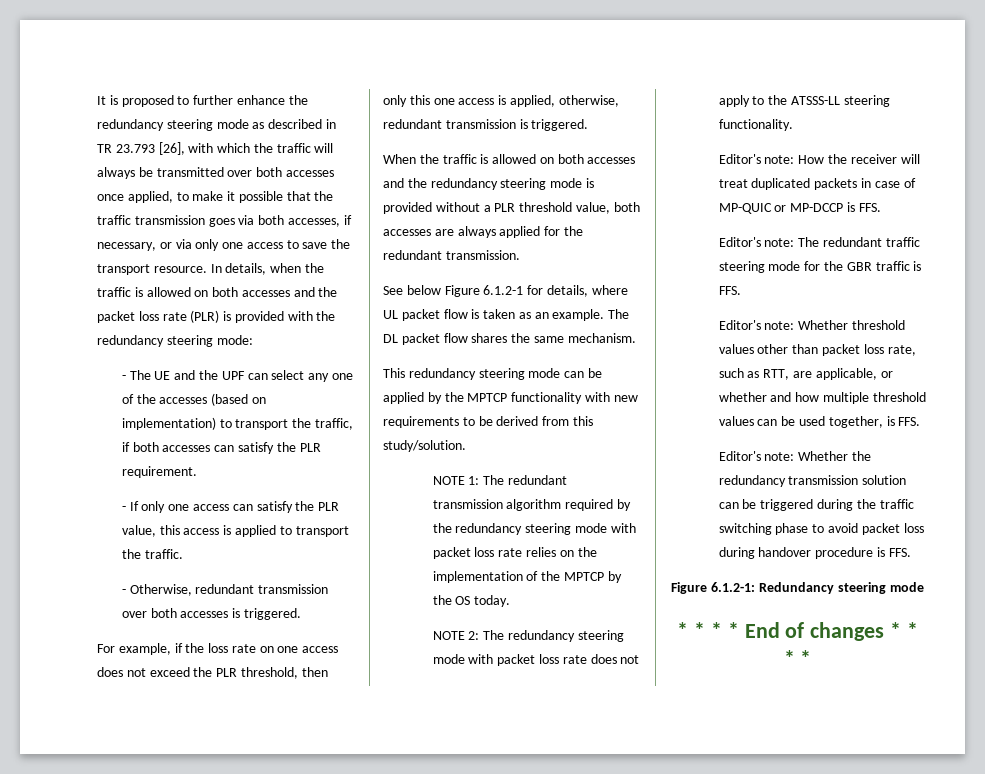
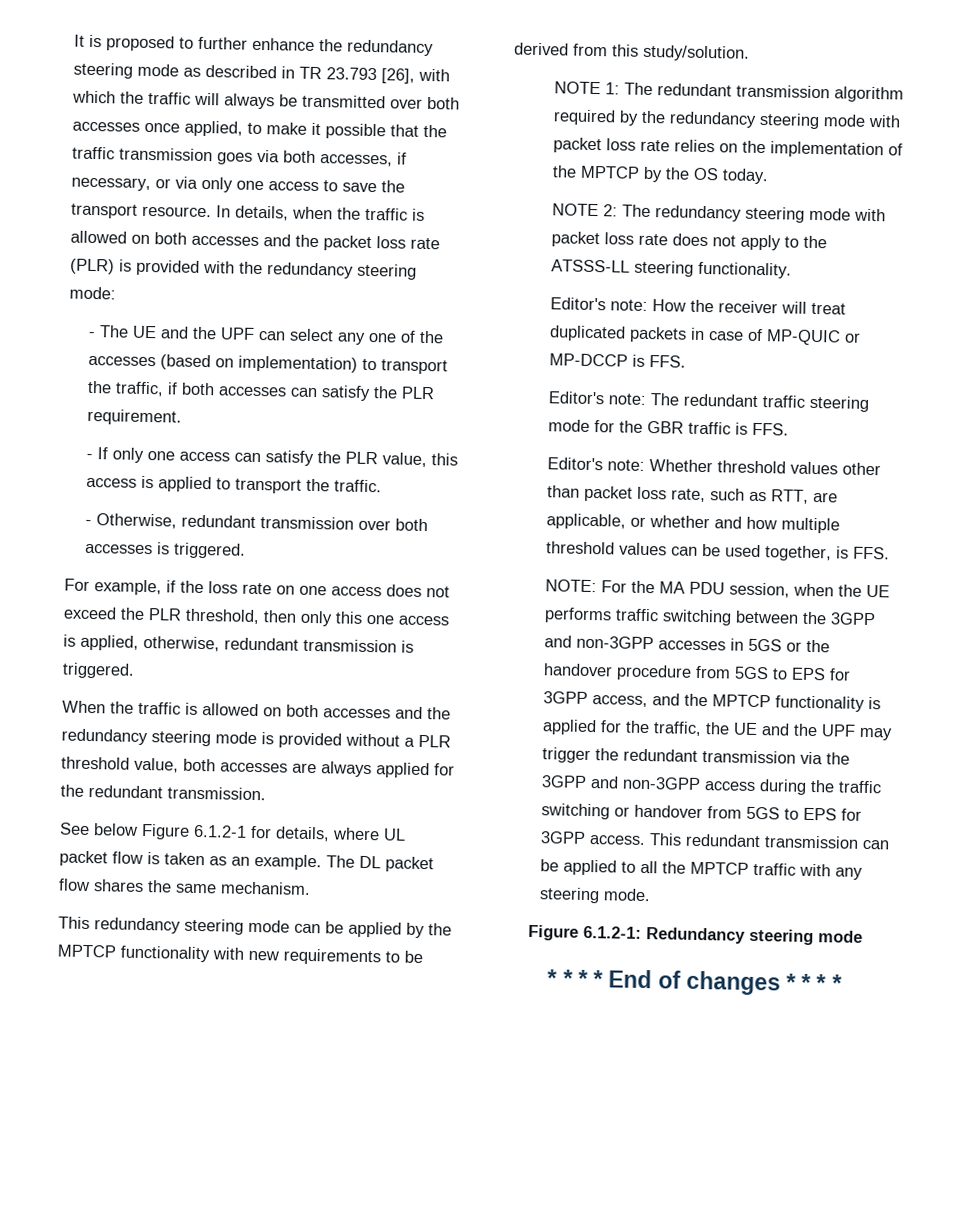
- Editor's note: Whether the redundancy transmission solution can be triggered during the traffic switching phase to avoid packet loss during handover procedure is FFS.
+ NOTE: For the MA PDU session, when the UE performs traffic switching between the 3GPP and non-3GPP accesses in 5GS or the handover procedure from 5GS to EPS for 3GPP access, and the MPTCP functionality is applied for the traffic, the UE and the UPF may trigger the redundant transmission via the 3GPP and non-3GPP access during the traffic switching or handover from 5GS to EPS for 3GPP access. This redundant transmission can be applied to all the MPTCP traffic with any steering mode.

